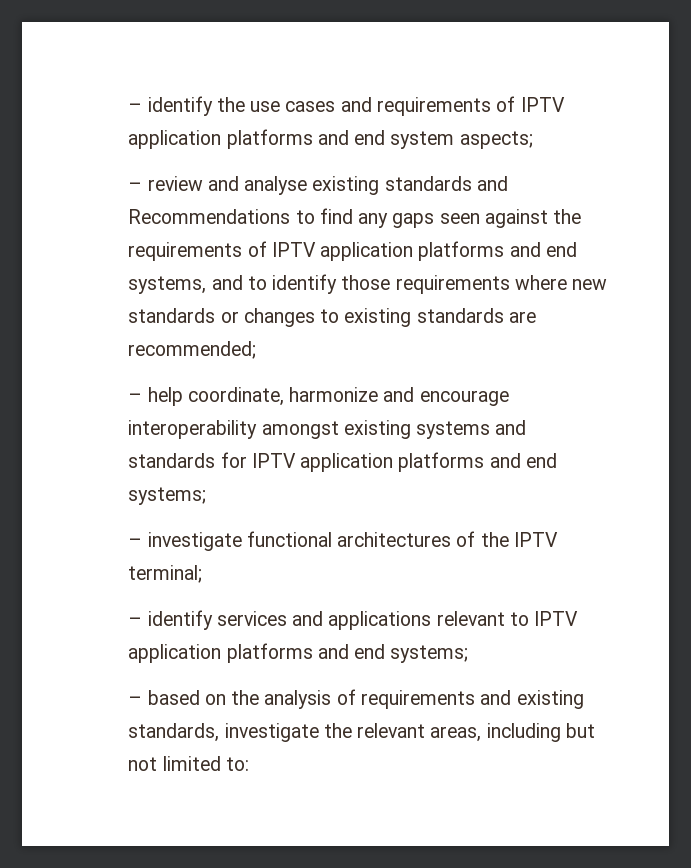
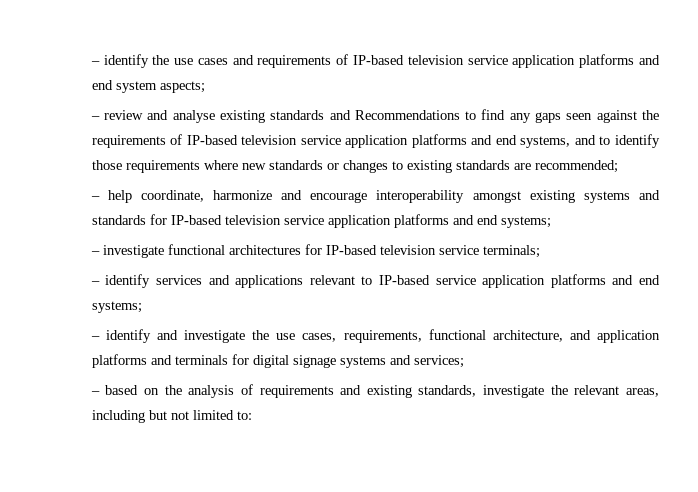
- – identify the use cases and requirements of IPTV application platforms and end system aspects;
+ – identify the use cases and requirements of IP-based television service application platforms and end system aspects;
- – review and analyse existing standards and Recommendations to find any gaps seen against the requirements of IPTV application platforms and end systems, and to identify those requirements where new standards or changes to existing standards are recommended;
+ – review and analyse existing standards and Recommendations to find any gaps seen against the requirements of IP-based television service application platforms and end systems, and to identify those requirements where new standards or changes to existing standards are recommended;
- – help coordinate, harmonize and encourage interoperability amongst existing systems and standards for IPTV application platforms and end systems;
+ – help coordinate, harmonize and encourage interoperability amongst existing systems and standards for IP-based television service application platforms and end systems;
- – investigate functional architectures of the IPTV terminal;
+ – investigate functional architectures for IP-based television service terminals;
- – identify services and applications relevant to IPTV application platforms and end systems;
+ – identify services and applications relevant to IP-based service application platforms and end systems;
+ – identify and investigate the use cases, requirements, functional architecture, and application platforms and terminals for digital signage systems and services;

